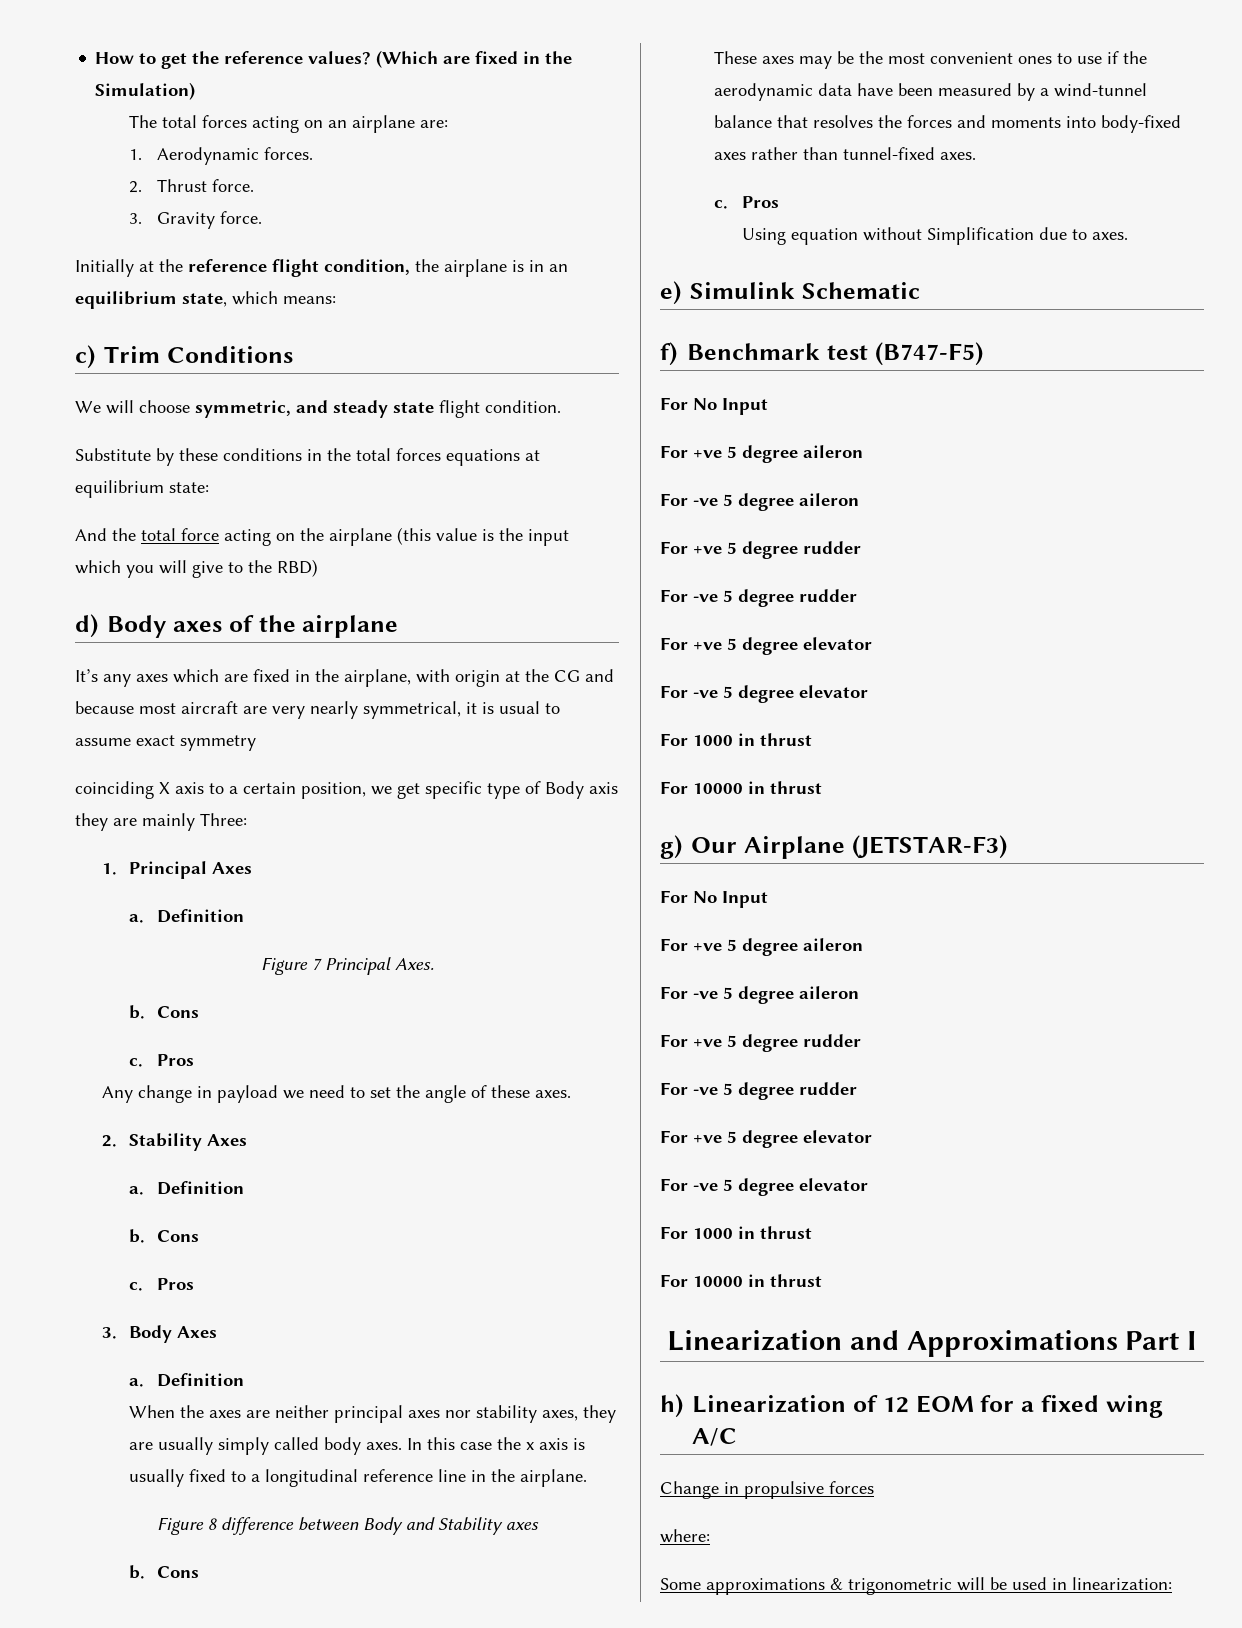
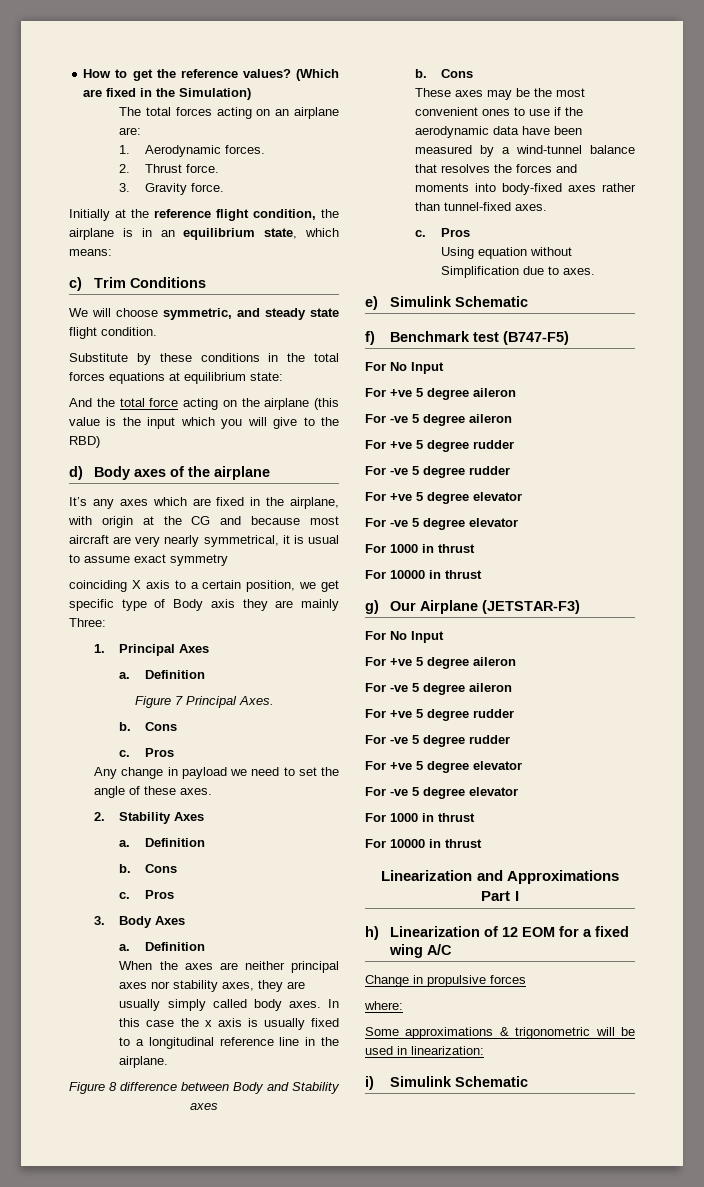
+ i) Simulink Schematic

